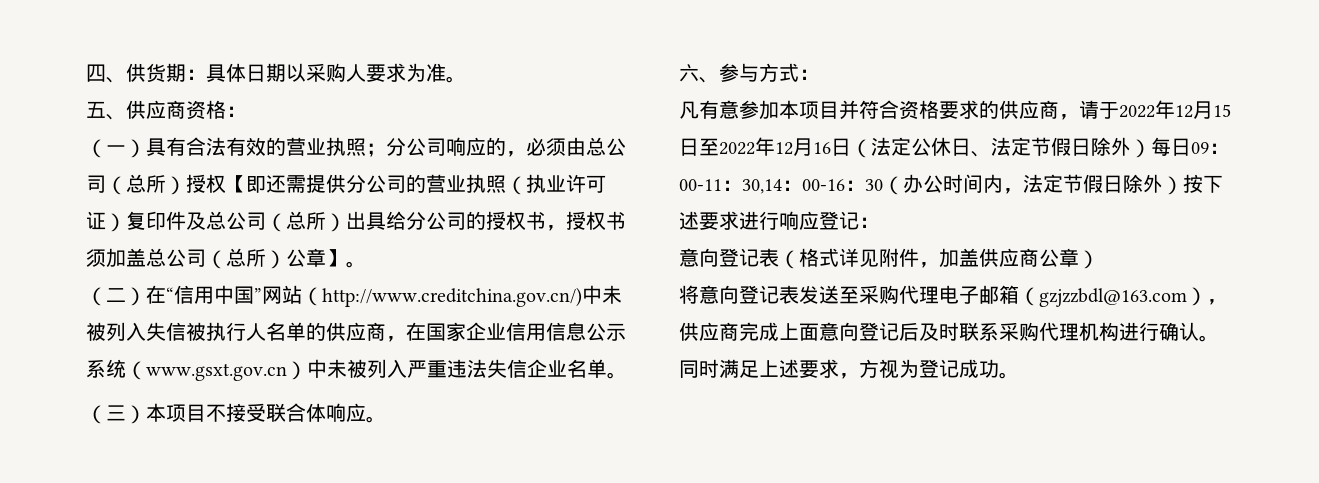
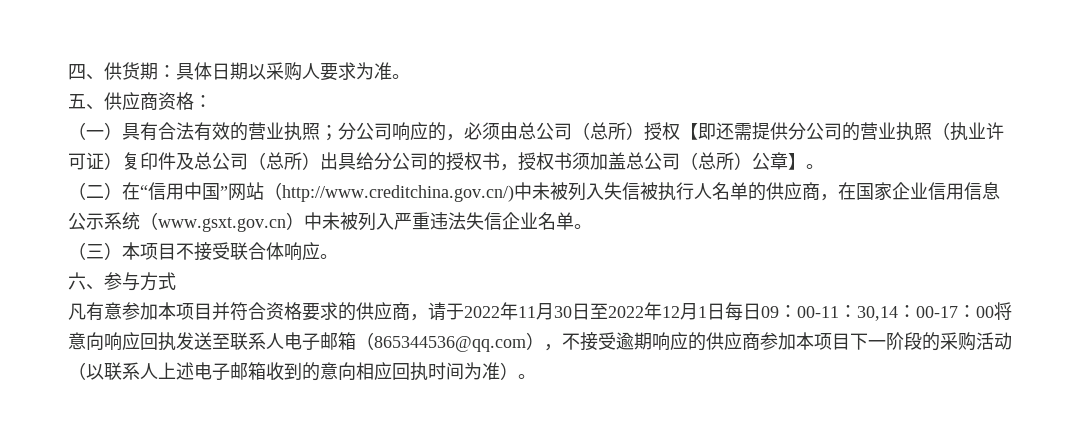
- 六、参与方式：
+ 六、参与方式
- 凡有意参加本项目并符合资格要求的供应商，请于2022年12月15日至2022年12月16日（法定公休日、法定节假日除外）每日09：00-11：30,14：00-16：30（办公时间内，法定节假日除外）按下述要求进行响应登记：
- 意向登记表（格式详见附件，加盖供应商公章）
- 将意向登记表发送至采购代理电子邮箱（gzjzzbdl@163.com），供应商完成上面意向登记后及时联系采购代理机构进行确认。同时满足上述要求，方视为登记成功。
+ 凡有意参加本项目并符合资格要求的供应商，请于2022年11月30日至2022年12月1日每日09：00-11：30,14：00-17：00将意向响应回执发送至联系人电子邮箱（865344536@qq.com），不接受逾期响应的供应商参加本项目下一阶段的采购活动（以联系人上述电子邮箱收到的意向相应回执时间为准）。

